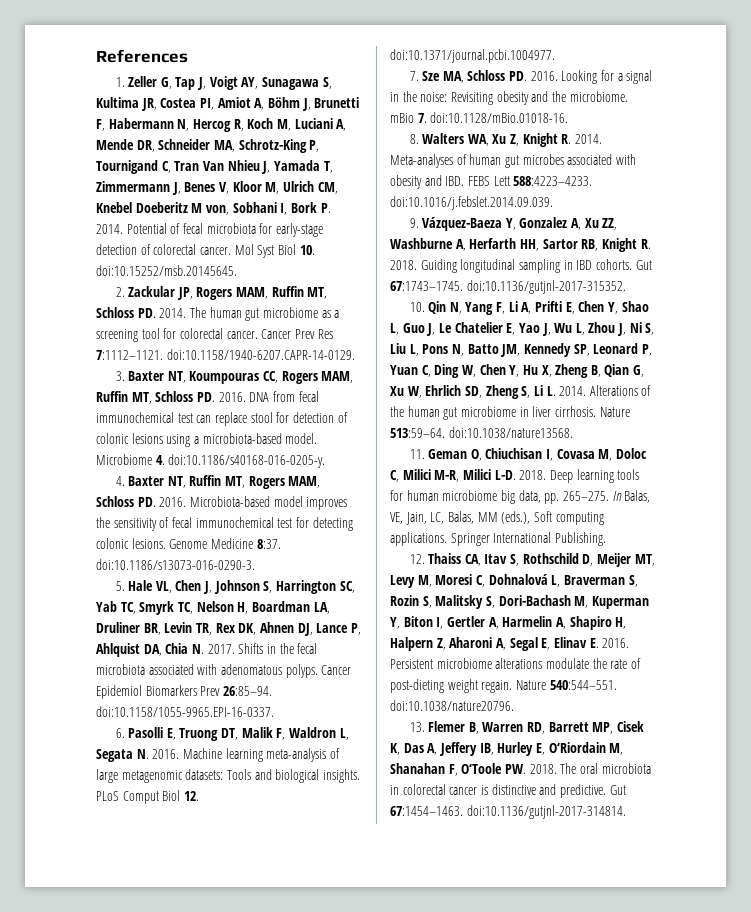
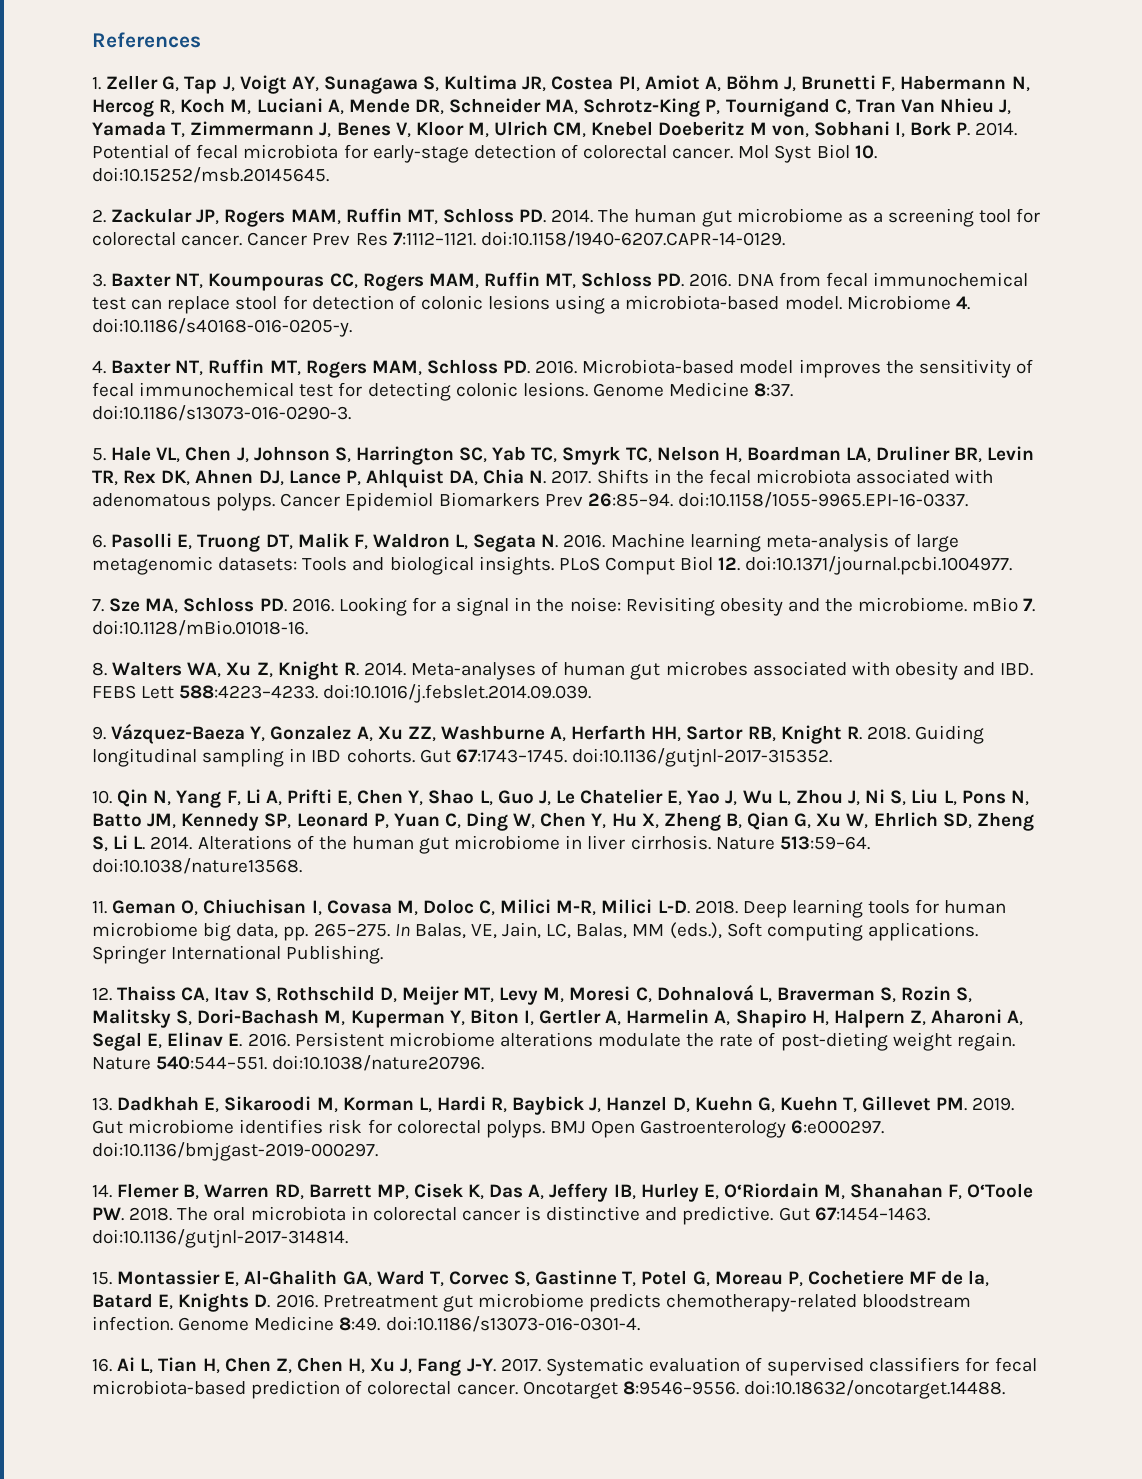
- 13. Flemer B, Warren RD, Barrett MP, Cisek K, Das A, Jeffery IB, Hurley E, O‘Riordain M, Shanahan F, O‘Toole PW. 2018.
+ 13. Dadkhah E, Sikaroodi M, Korman L, Hardi R, Baybick J, Hanzel D, Kuehn G, Kuehn T, Gillevet PM. 2019. Gut microbiome identifies risk for colorectal polyps. BMJ Open Gastroenterology 6:e000297. doi:10.1136/bmjgast-2019-000297.
+ 14. Flemer B, Warren RD, Barrett MP, Cisek K, Das A, Jeffery IB, Hurley E, O‘Riordain M, Shanahan F, O‘Toole PW. 2018.
+ 15. Montassier E, Al-Ghalith GA, Ward T, Corvec S, Gastinne T, Potel G, Moreau P, Cochetiere MF de la, Batard E, Knights D. 2016. Pretreatment gut microbiome predicts chemotherapy-related bloodstream infection. Genome Medicine 8:49. doi:10.1186/s13073-016-0301-4.
+ 16. Ai L, Tian H, Chen Z, Chen H, Xu J, Fang J-Y. 2017. Systematic evaluation of supervised classifiers for fecal microbiota-based prediction of colorectal cancer. Oncotarget 8:9546–9556. doi:10.18632/oncotarget.14488.

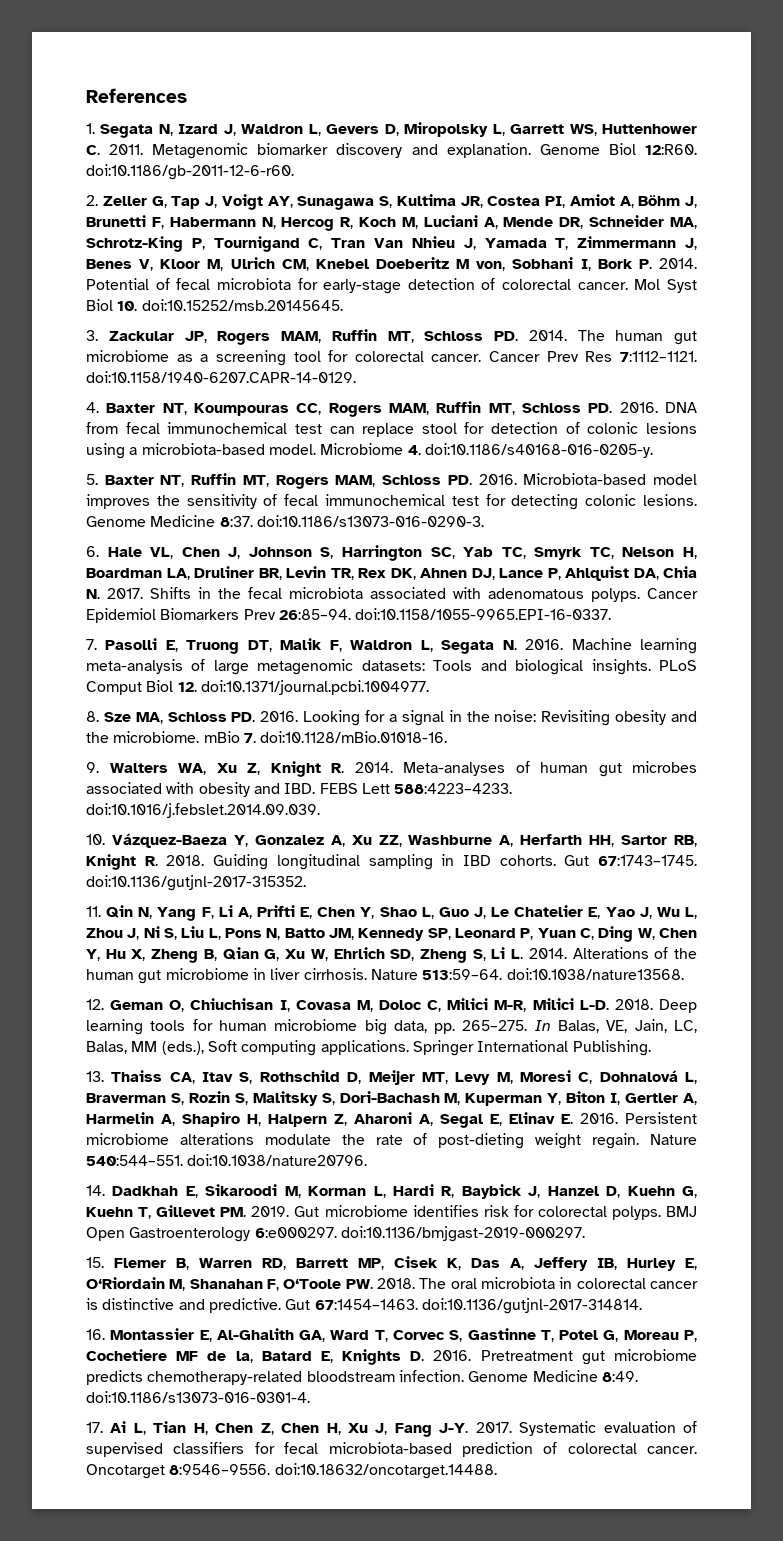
- 1. Zeller G, Tap J, Voigt AY, Sunagawa S, Kultima JR, Costea PI, Amiot A, Böhm J, Brunetti F, Habermann N, Hercog R, Koch M, Luciani A, Mende DR, Schneider MA, Schrotz-King P, Tournigand C, Tran Van Nhieu J, Yamada T, Zimmermann J, Benes V, Kloor M, Ulrich CM, Knebel Doeberitz M von, Sobhani I, Bork P. 2014.
+ 1. Segata N, Izard J, Waldron L, Gevers D, Miropolsky L, Garrett WS, Huttenhower C. 2011. Metagenomic biomarker discovery and explanation. Genome Biol 12:R60. doi:10.1186/gb-2011-12-6-r60.
+ 2. Zeller G, Tap J, Voigt AY, Sunagawa S, Kultima JR, Costea PI, Amiot A, Böhm J, Brunetti F, Habermann N, Hercog R, Koch M, Luciani A, Mende DR, Schneider MA, Schrotz-King P, Tournigand C, Tran Van Nhieu J, Yamada T, Zimmermann J, Benes V, Kloor M, Ulrich CM, Knebel Doeberitz M von, Sobhani I, Bork P. 2014.
- 2. Zackular JP, Rogers MAM, Ruffin MT, Schloss PD. 2014.
+ 3. Zackular JP, Rogers MAM, Ruffin MT, Schloss PD. 2014.
- 3. Baxter NT, Koumpouras CC, Rogers MAM, Ruffin MT, Schloss PD. 2016.
+ 4. Baxter NT, Koumpouras CC, Rogers MAM, Ruffin MT, Schloss PD. 2016.
- 4. Baxter NT, Ruffin MT, Rogers MAM, Schloss PD. 2016.
+ 5. Baxter NT, Ruffin MT, Rogers MAM, Schloss PD. 2016.
- 5. Hale VL, Chen J, Johnson S, Harrington SC, Yab TC, Smyrk TC, Nelson H, Boardman LA, Druliner BR, Levin TR, Rex DK, Ahnen DJ, Lance P, Ahlquist DA, Chia N. 2017.
+ 6. Hale VL, Chen J, Johnson S, Harrington SC, Yab TC, Smyrk TC, Nelson H, Boardman LA, Druliner BR, Levin TR, Rex DK, Ahnen DJ, Lance P, Ahlquist DA, Chia N. 2017.
- 6. Pasolli E, Truong DT, Malik F, Waldron L, Segata N. 2016.
+ 7. Pasolli E, Truong DT, Malik F, Waldron L, Segata N. 2016.
- 7. Sze MA, Schloss PD. 2016.
+ 8. Sze MA, Schloss PD. 2016.
- 8. Walters WA, Xu Z, Knight R. 2014.
+ 9. Walters WA, Xu Z, Knight R. 2014.
- 9. Vázquez-Baeza Y, Gonzalez A, Xu ZZ, Washburne A, Herfarth HH, Sartor RB, Knight R. 2018.
+ 10. Vázquez-Baeza Y, Gonzalez A, Xu ZZ, Washburne A, Herfarth HH, Sartor RB, Knight R. 2018.
- 10. Qin N, Yang F, Li A, Prifti E, Chen Y, Shao L, Guo J, Le Chatelier E, Yao J, Wu L, Zhou J, Ni S, Liu L, Pons N, Batto JM, Kennedy SP, Leonard P, Yuan C, Ding W, Chen Y, Hu X, Zheng B, Qian G, Xu W, Ehrlich SD, Zheng S, Li L. 2014.
+ 11. Qin N, Yang F, Li A, Prifti E, Chen Y, Shao L, Guo J, Le Chatelier E, Yao J, Wu L, Zhou J, Ni S, Liu L, Pons N, Batto JM, Kennedy SP, Leonard P, Yuan C, Ding W, Chen Y, Hu X, Zheng B, Qian G, Xu W, Ehrlich SD, Zheng S, Li L. 2014.
- 11. Geman O, Chiuchisan I, Covasa M, Doloc C, Milici M-R, Milici L-D. 2018.
+ 12. Geman O, Chiuchisan I, Covasa M, Doloc C, Milici M-R, Milici L-D. 2018.
- 12. Thaiss CA, Itav S, Rothschild D, Meijer MT, Levy M, Moresi C, Dohnalová L, Braverman S, Rozin S, Malitsky S, Dori-Bachash M, Kuperman Y, Biton I, Gertler A, Harmelin A, Shapiro H, Halpern Z, Aharoni A, Segal E, Elinav E. 2016.
+ 13. Thaiss CA, Itav S, Rothschild D, Meijer MT, Levy M, Moresi C, Dohnalová L, Braverman S, Rozin S, Malitsky S, Dori-Bachash M, Kuperman Y, Biton I, Gertler A, Harmelin A, Shapiro H, Halpern Z, Aharoni A, Segal E, Elinav E. 2016.
- 13. Dadkhah E, Sikaroodi M, Korman L, Hardi R, Baybick J, Hanzel D, Kuehn G, Kuehn T, Gillevet PM. 2019.
+ 14. Dadkhah E, Sikaroodi M, Korman L, Hardi R, Baybick J, Hanzel D, Kuehn G, Kuehn T, Gillevet PM. 2019.
- 14. Flemer B, Warren RD, Barrett MP, Cisek K, Das A, Jeffery IB, Hurley E, O‘Riordain M, Shanahan F, O‘Toole PW. 2018.
+ 15. Flemer B, Warren RD, Barrett MP, Cisek K, Das A, Jeffery IB, Hurley E, O‘Riordain M, Shanahan F, O‘Toole PW. 2018.
- 15. Montassier E, Al-Ghalith GA, Ward T, Corvec S, Gastinne T, Potel G, Moreau P, Cochetiere MF de la, Batard E, Knights D. 2016.
+ 16. Montassier E, Al-Ghalith GA, Ward T, Corvec S, Gastinne T, Potel G, Moreau P, Cochetiere MF de la, Batard E, Knights D. 2016.
- 16. Ai L, Tian H, Chen Z, Chen H, Xu J, Fang J-Y. 2017.
+ 17. Ai L, Tian H, Chen Z, Chen H, Xu J, Fang J-Y. 2017.

